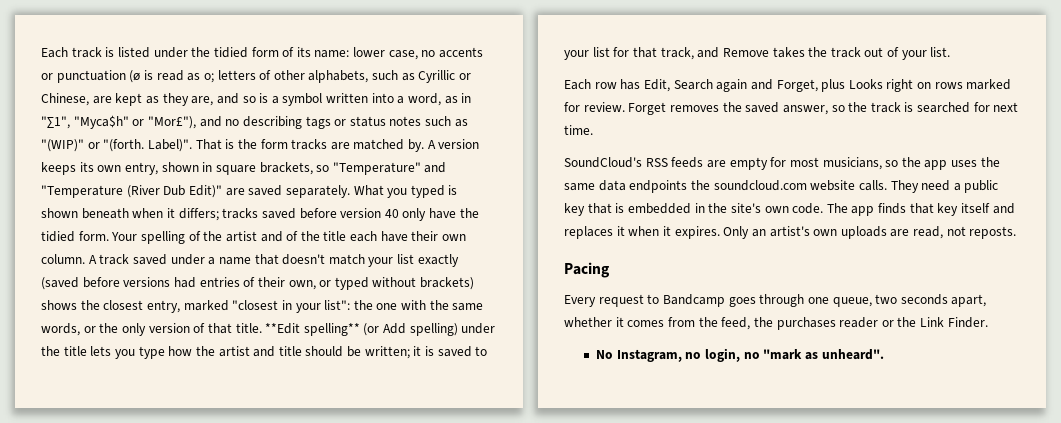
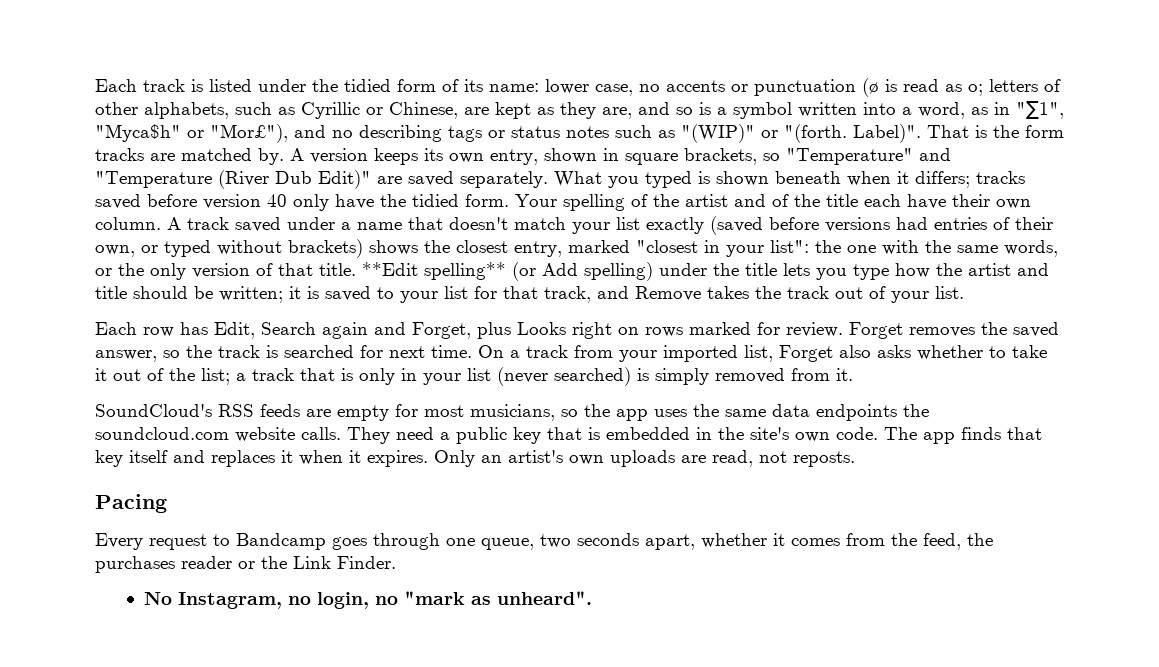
+ On a track from your imported list, Forget also asks whether to take it out of the list; a track that is only in your list (never searched) is simply removed from it.

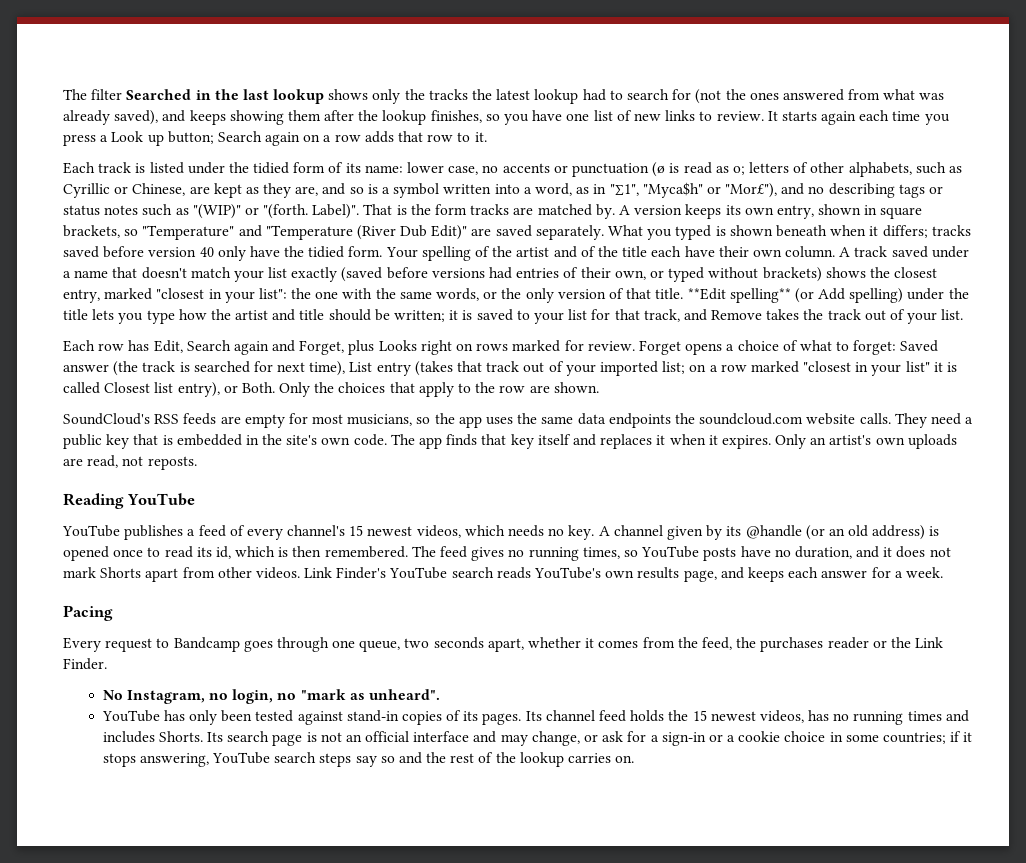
+ The filter Searched in the last lookup shows only the tracks the latest lookup had to search for (not the ones answered from what was already saved), and keeps showing them after the lookup finishes, so you have one list of new links to review. It starts again each time you press a Look up button; Search again on a row adds that row to it.
- Forget removes the saved answer, so the track is searched for next time. On a track from your imported list, Forget also asks whether to take it out of the list; a track that is only in your list (never searched) is simply removed from it.
+ Forget opens a choice of what to forget: Saved answer (the track is searched for next time), List entry (takes that track out of your imported list; on a row marked "closest in your list" it is called Closest list entry), or Both. Only the choices that apply to the row are shown.
+ Reading YouTube
+ YouTube publishes a feed of every channel's 15 newest videos, which needs no key. A channel given by its @handle (or an old address) is opened once to read its id, which is then remembered. The feed gives no running times, so YouTube posts have no duration, and it does not mark Shorts apart from other videos. Link Finder's YouTube search reads YouTube's own results page, and keeps each answer for a week.
+ YouTube has only been tested against stand-in copies of its pages. Its channel feed holds the 15 newest videos, has no running times and includes Shorts. Its search page is not an official interface and may change, or ask for a sign-in or a cookie choice in some countries; if it stops answering, YouTube search steps say so and the rest of the lookup carries on.

